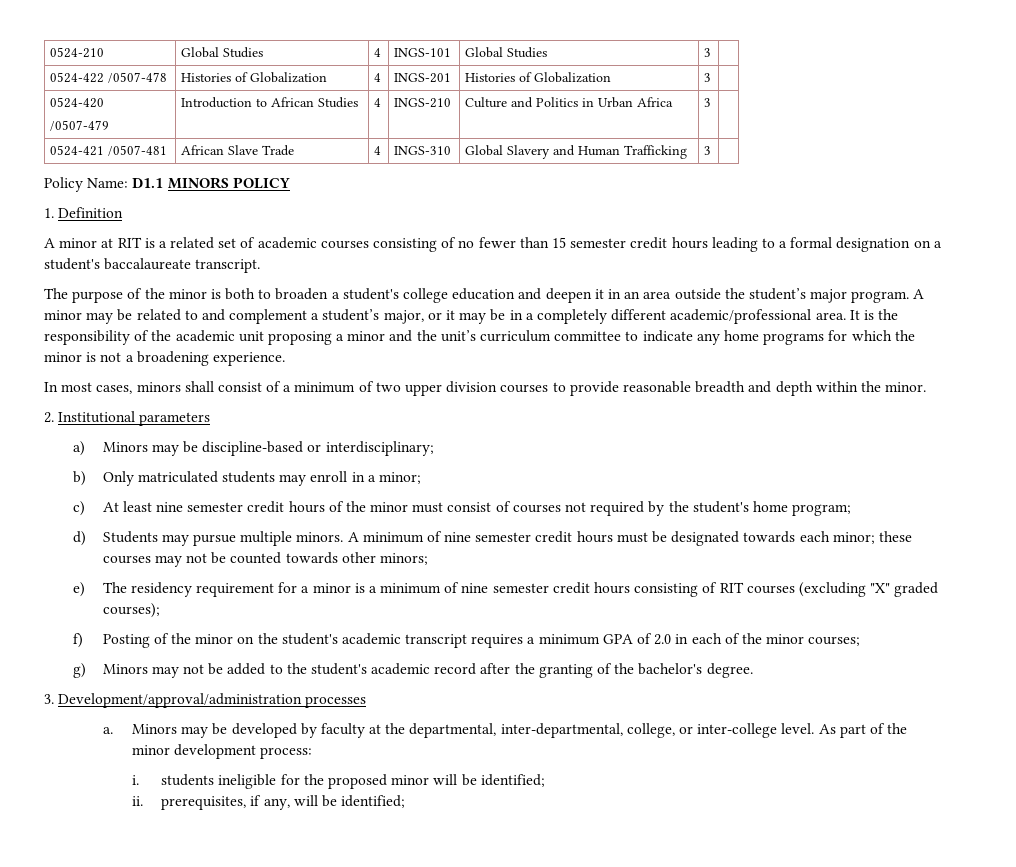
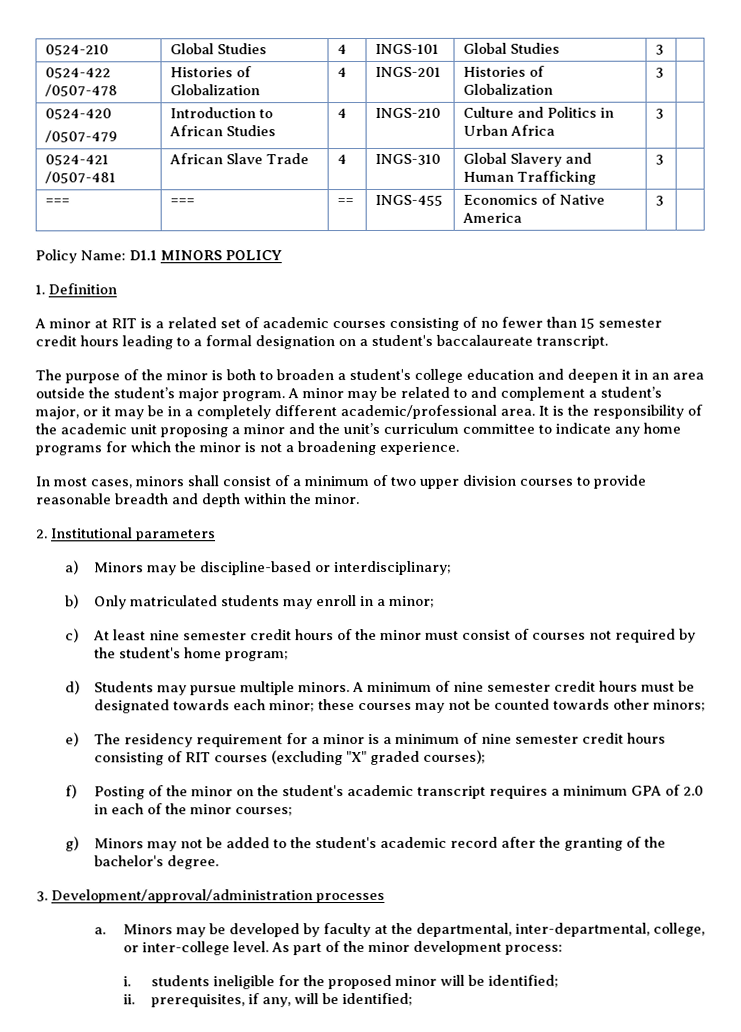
+ === | === | == | INGS-455 | Economics of Native America | 3 |

